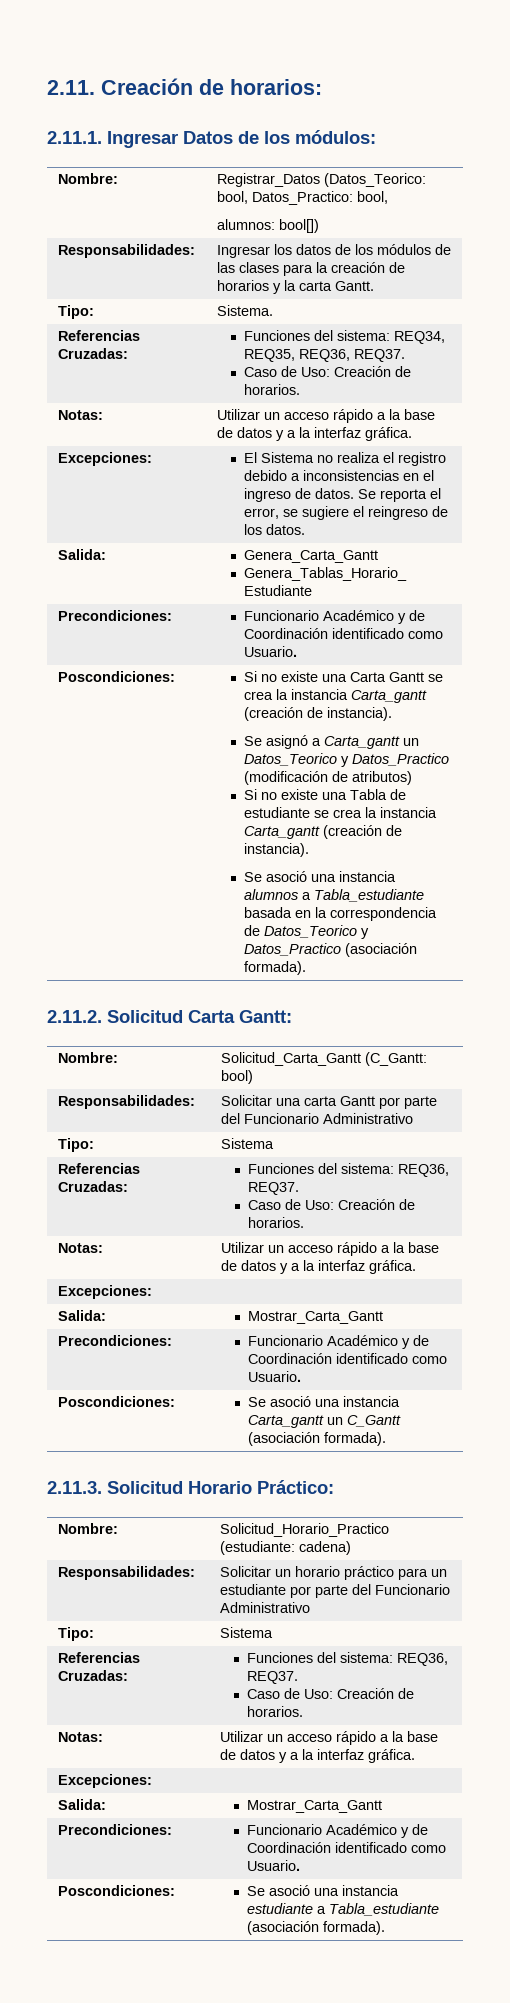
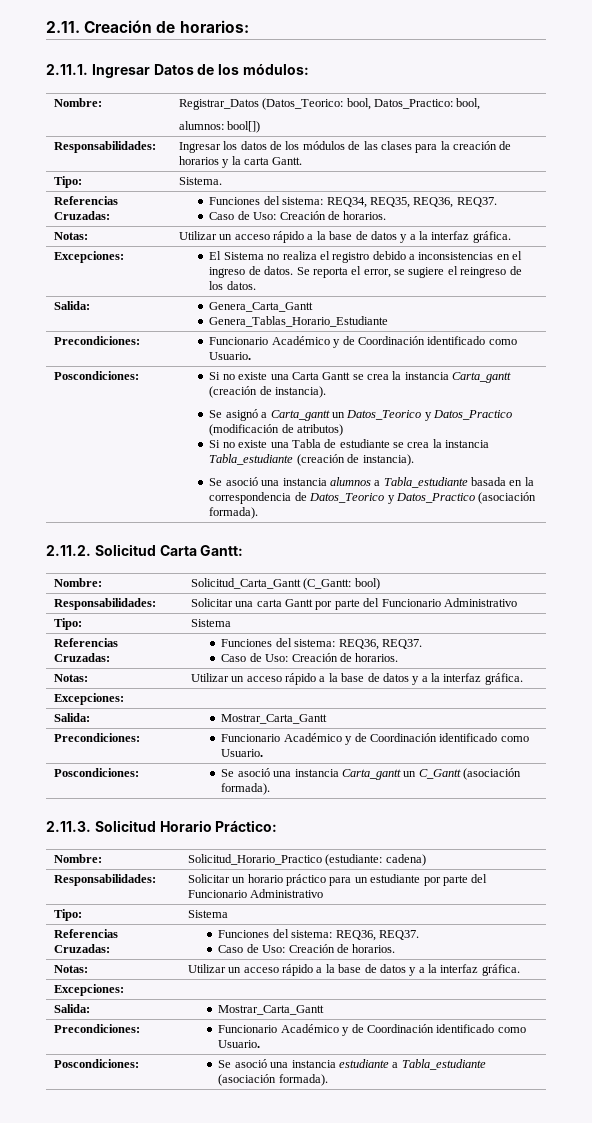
- Si no existe una Tabla de estudiante se crea la instancia Carta_gantt (creación de instancia).
+ Si no existe una Tabla de estudiante se crea la instancia Tabla_estudiante (creación de instancia).

